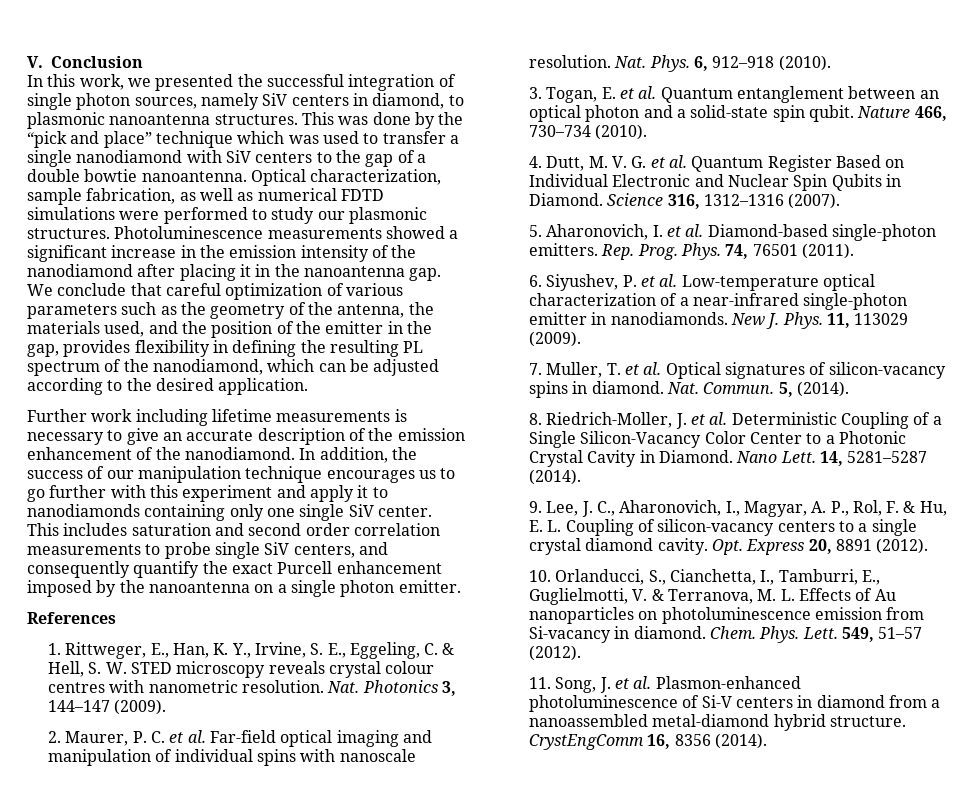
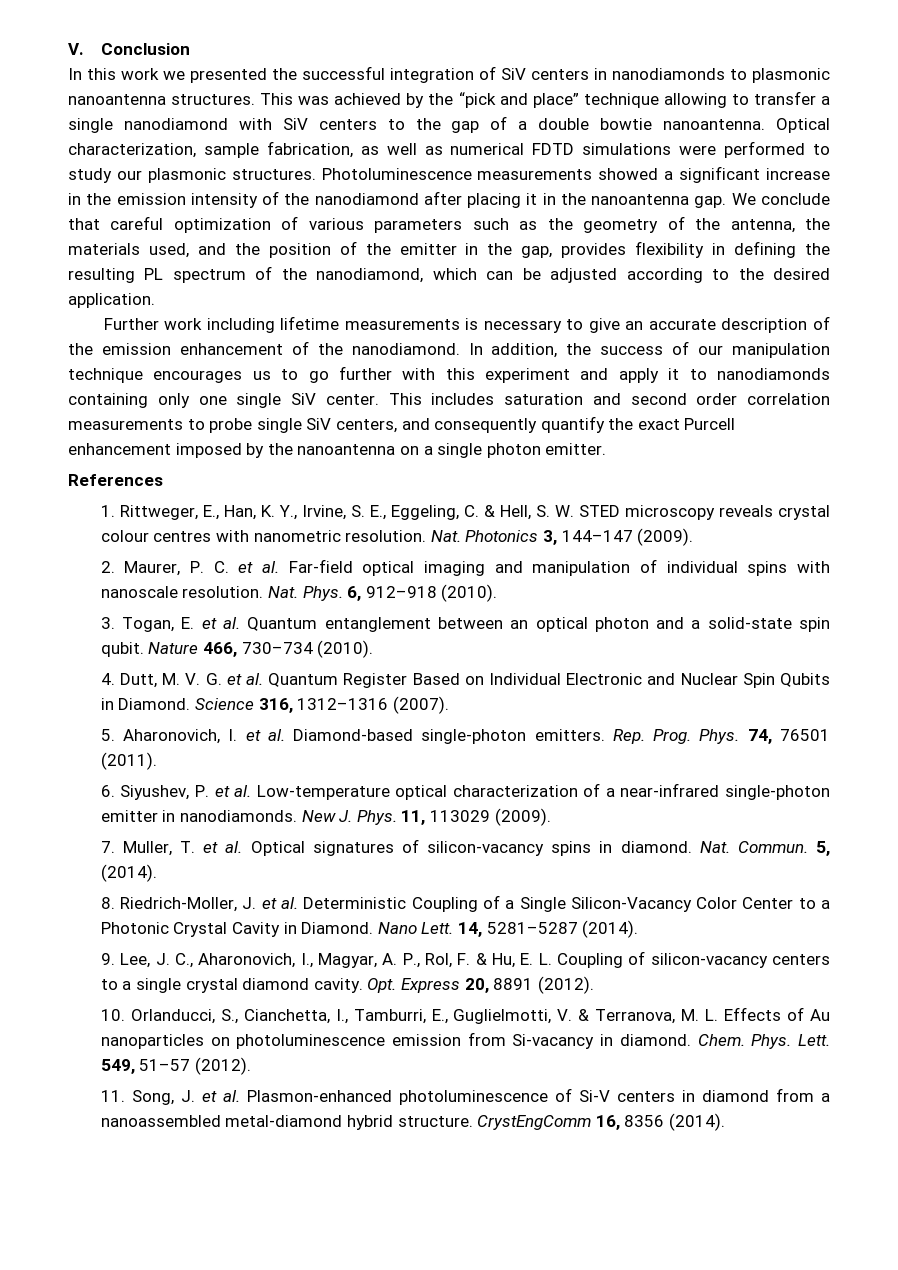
- In this work, we presented the successful integration of single photon sources, namely SiV centers in diamond, to plasmonic nanoantenna structures.
+ In this work we presented the successful integration of SiV centers in nanodiamonds to plasmonic nanoantenna structures.
- This was done by the “pick and place” technique which was used to transfer a single nanodiamond with SiV centers to the gap of a double bowtie nanoantenna.
+ This was achieved by the “pick and place” technique allowing to transfer a single nanodiamond with SiV centers to the gap of a double bowtie nanoantenna.

